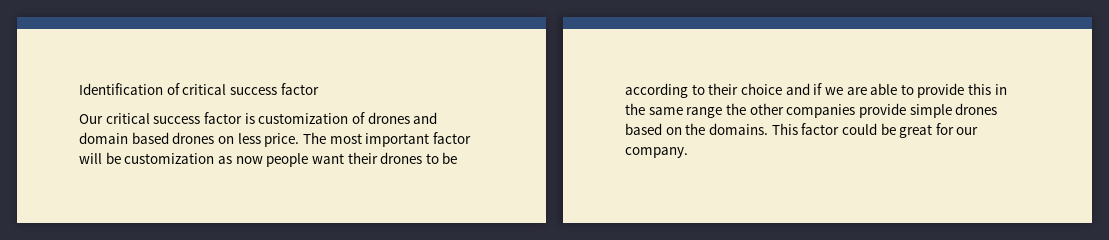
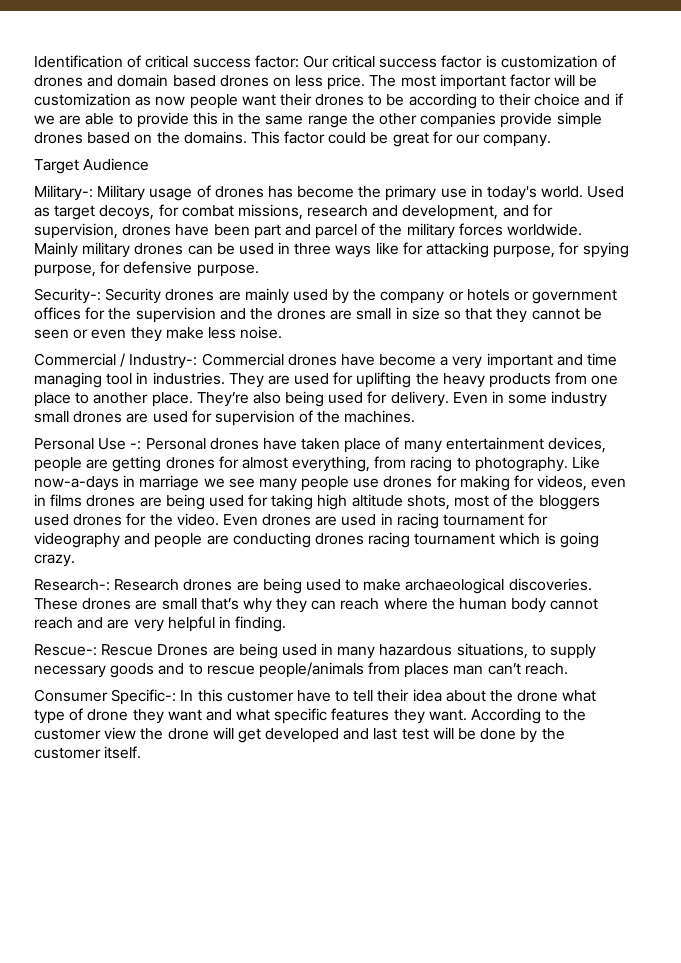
- Identification of critical success factor
- Our critical success factor is customization of drones and domain based drones on less price.
+ Identification of critical success factor: Our critical success factor is customization of drones and domain based drones on less price.
+ Target Audience
+ Military-: Military usage of drones has become the primary use in today's world. Used as target decoys, for combat missions, research and development, and for supervision, drones have been part and parcel of the military forces worldwide. Mainly military drones can be used in three ways like for attacking purpose, for spying purpose, for defensive purpose.
+ Security-: Security drones are mainly used by the company or hotels or government offices for the supervision and the drones are small in size so that they cannot be seen or even they make less noise.
+ Commercial / Industry-: Commercial drones have become a very important and time managing tool in industries. They are used for uplifting the heavy products from one place to another place. They’re also being used for delivery. Even in some industry small drones are used for supervision of the machines.
+ Personal Use -: Personal drones have taken place of many entertainment devices, people are getting drones for almost everything, from racing to photography. Like now-a-days in marriage we see many people use drones for making for videos, even in films drones are being used for taking high altitude shots, most of the bloggers used drones for the video. Even drones are used in racing tournament for videography and people are conducting drones racing tournament which is going crazy.
+ Research-: Research drones are being used to make archaeological discoveries. These drones are small that’s why they can reach where the human body cannot reach and are very helpful in finding.
+ Rescue-: Rescue Drones are being used in many hazardous situations, to supply necessary goods and to rescue people/animals from places man can’t reach.
+ Consumer Specific-: In this customer have to tell their idea about the drone what type of drone they want and what specific features they want. According to the customer view the drone will get developed and last test will be done by the customer itself.

